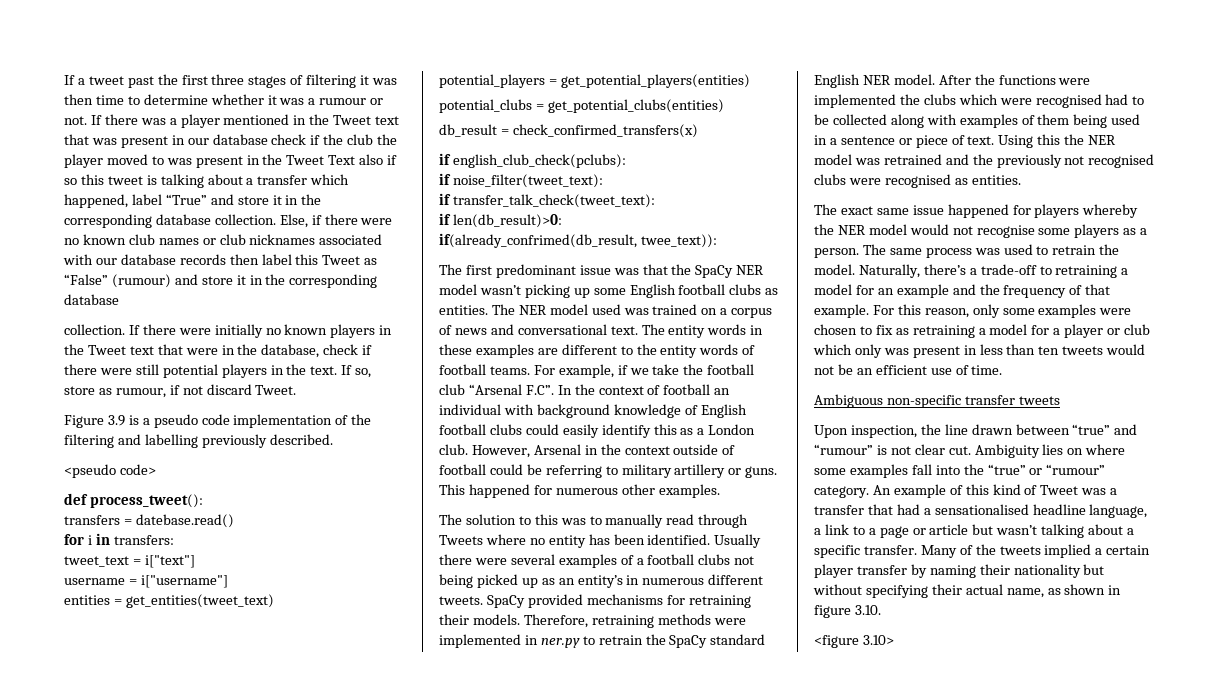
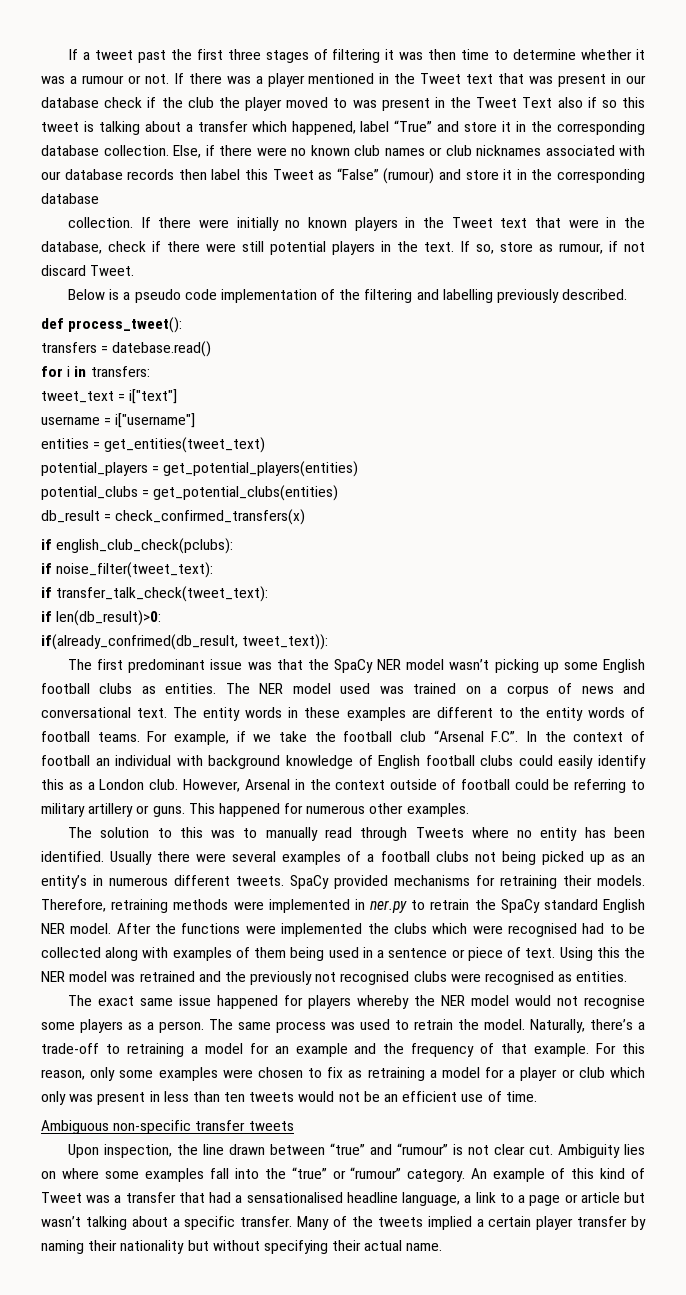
- Figure 3.9 is a pseudo code implementation of the filtering and labelling previously described.
+ Below is a pseudo code implementation of the filtering and labelling previously described.
- <pseudo code>
- if(already_confrimed(db_result, twee_text)):
+ if(already_confrimed(db_result, tweet_text)):
- Many of the tweets implied a certain player transfer by naming their nationality but without specifying their actual name, as shown in figure 3.10.
- <figure 3.10>
+ Many of the tweets implied a certain player transfer by naming their nationality but without specifying their actual name.

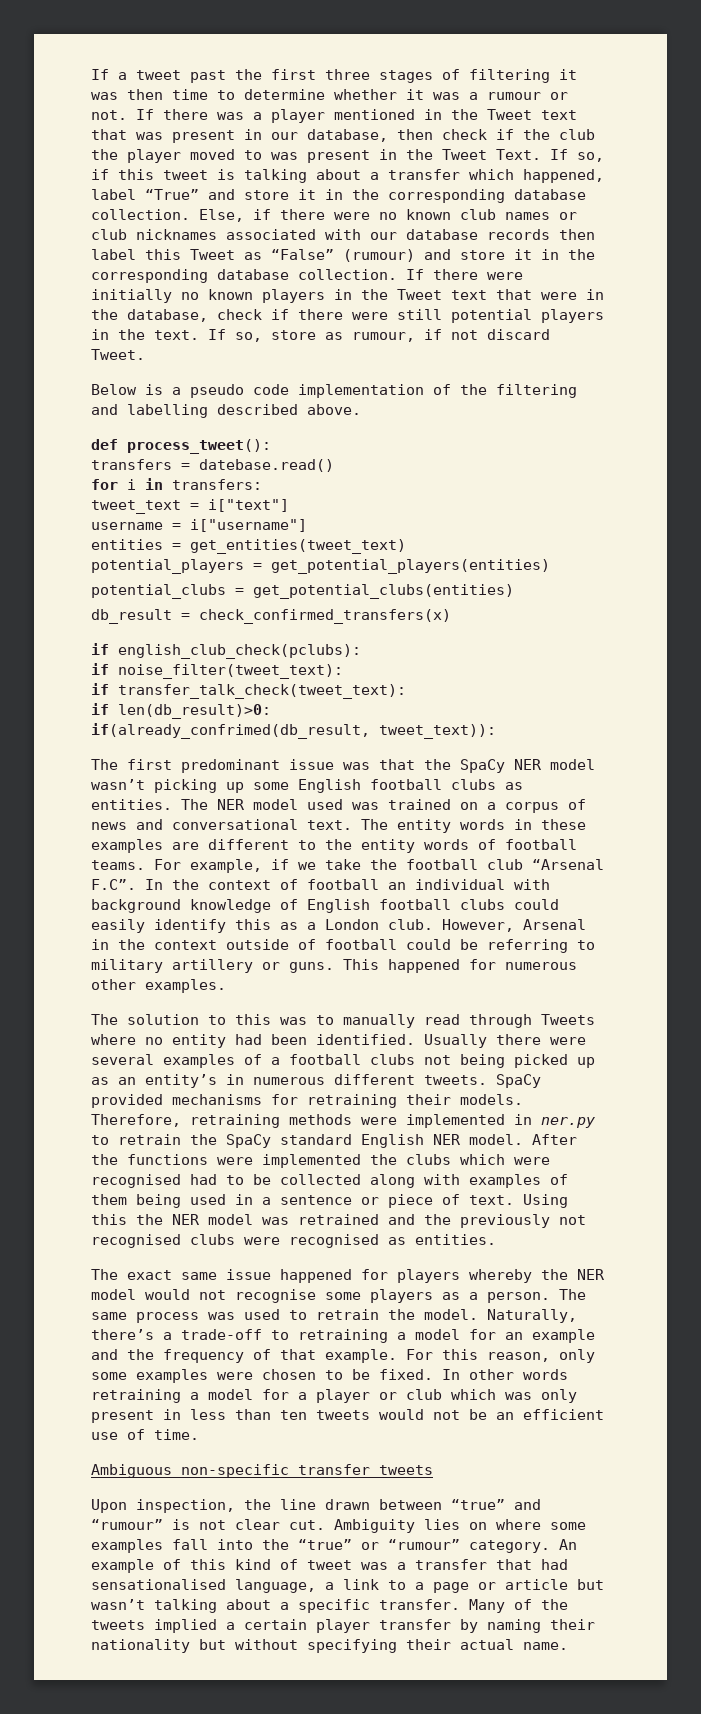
- If there was a player mentioned in the Tweet text that was present in our database check if the club the player moved to was present in the Tweet Text also if so this tweet is talking about a transfer which happened, label “True” and store it in the corresponding database collection.
+ If there was a player mentioned in the Tweet text that was present in our database, then check if the club the player moved to was present in the Tweet Text. If so, if this tweet is talking about a transfer which happened, label “True” and store it in the corresponding database collection.
- Else, if there were no known club names or club nicknames associated with our database records then label this Tweet as “False” (rumour) and store it in the corresponding database
- collection.
+ Else, if there were no known club names or club nicknames associated with our database records then label this Tweet as “False” (rumour) and store it in the corresponding database collection.
- Below is a pseudo code implementation of the filtering and labelling previously described.
+ Below is a pseudo code implementation of the filtering and labelling described above.
- The solution to this was to manually read through Tweets where no entity has been identified.
+ The solution to this was to manually read through Tweets where no entity had been identified.
- For this reason, only some examples were chosen to fix as retraining a model for a player or club which only was present in less than ten tweets would not be an efficient use of time.
+ For this reason, only some examples were chosen to be fixed. In other words retraining a model for a player or club which was only present in less than ten tweets would not be an efficient use of time.
- An example of this kind of Tweet was a transfer that had a sensationalised headline language, a link to a page or article but wasn’t talking about a specific transfer.
+ An example of this kind of tweet was a transfer that had sensationalised language, a link to a page or article but wasn’t talking about a specific transfer.

